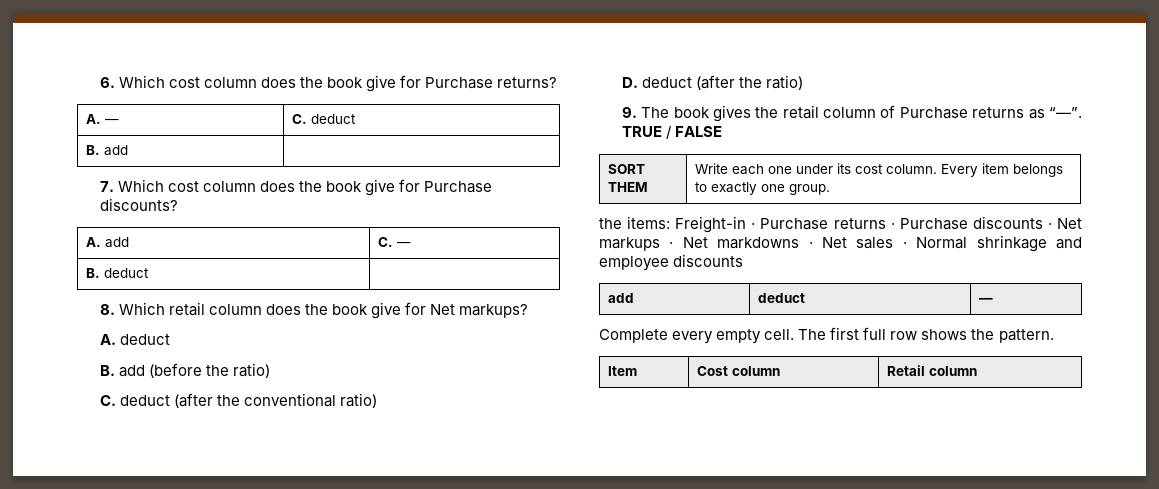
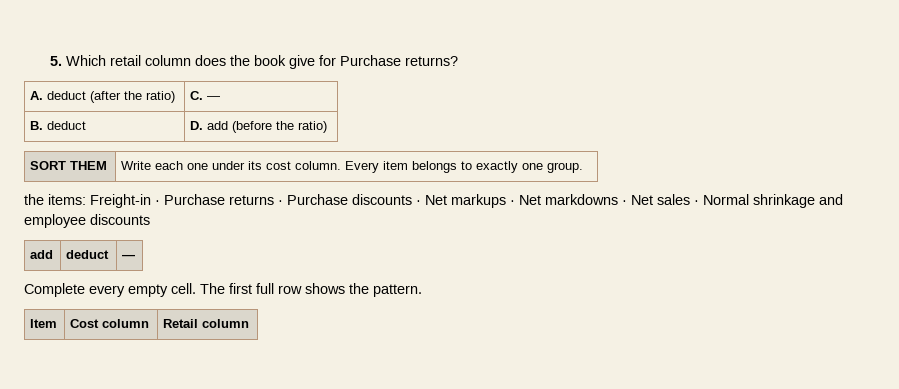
- 6. Which cost column does the book give for Purchase returns?
+ 5. Which retail column does the book give for Purchase returns?
- A. — | C. deduct
- B. add |
- 7. Which cost column does the book give for Purchase discounts?
- A. add | C. —
- B. deduct |
- 8. Which retail column does the book give for Net markups?
- A. deduct
- B. add (before the ratio)
- C. deduct (after the conventional ratio)
- D. deduct (after the ratio)
- 9. The book gives the retail column of Purchase returns as “—”. TRUE / FALSE
+ A. deduct (after the ratio) | C. —
+ B. deduct | D. add (before the ratio)

